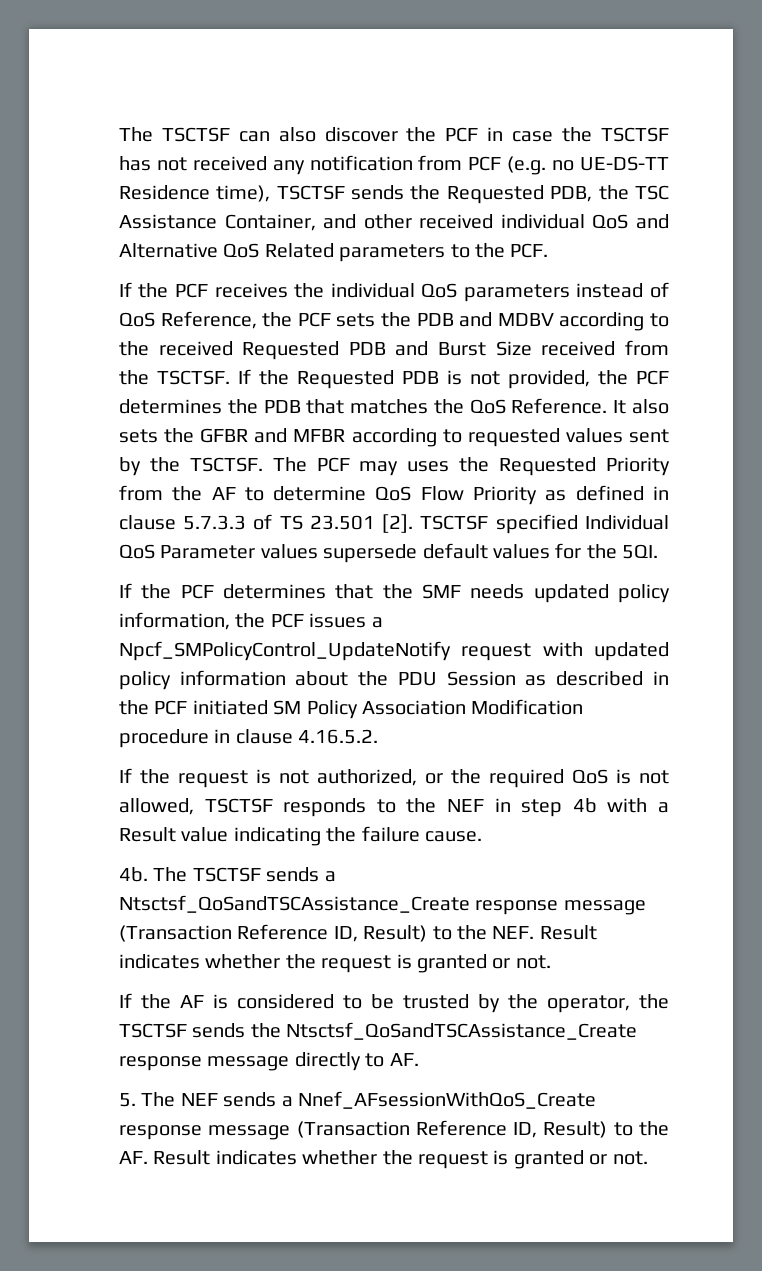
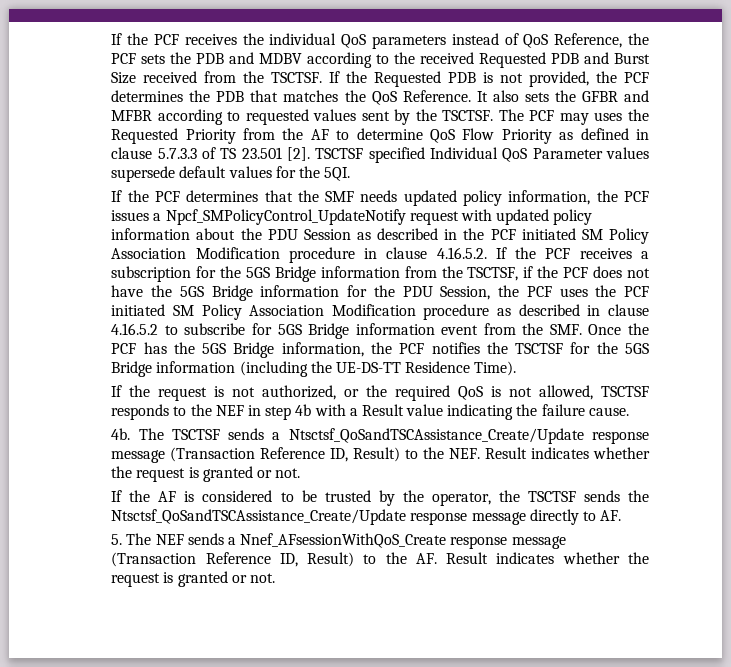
- The TSCTSF can also discover the PCF in case the TSCTSF has not received any notification from PCF (e.g. no UE-DS-TT Residence time), TSCTSF sends the Requested PDB, the TSC Assistance Container, and other received individual QoS and Alternative QoS Related parameters to the PCF.
- If the PCF determines that the SMF needs updated policy information, the PCF issues a Npcf_SMPolicyControl_UpdateNotify request with updated policy information about the PDU Session as described in the PCF initiated SM Policy Association Modification procedure in clause 4.16.5.2.
+ If the PCF determines that the SMF needs updated policy information, the PCF issues a Npcf_SMPolicyControl_UpdateNotify request with updated policy information about the PDU Session as described in the PCF initiated SM Policy Association Modification procedure in clause 4.16.5.2. If the PCF receives a subscription for the 5GS Bridge information from the TSCTSF, if the PCF does not have the 5GS Bridge information for the PDU Session, the PCF uses the PCF initiated SM Policy Association Modification procedure as described in clause 4.16.5.2 to subscribe for 5GS Bridge information event from the SMF. Once the PCF has the 5GS Bridge information, the PCF notifies the TSCTSF for the 5GS Bridge information (including the UE-DS-TT Residence Time).
- The TSCTSF sends a Ntsctsf_QoSandTSCAssistance_Create response message (Transaction Reference ID, Result) to the NEF. Result indicates whether the request is granted or not.
+ The TSCTSF sends a Ntsctsf_QoSandTSCAssistance_Create/Update response message (Transaction Reference ID, Result) to the NEF. Result indicates whether the request is granted or not.
- If the AF is considered to be trusted by the operator, the TSCTSF sends the Ntsctsf_QoSandTSCAssistance_Create response message directly to AF.
+ If the AF is considered to be trusted by the operator, the TSCTSF sends the Ntsctsf_QoSandTSCAssistance_Create/Update response message directly to AF.

